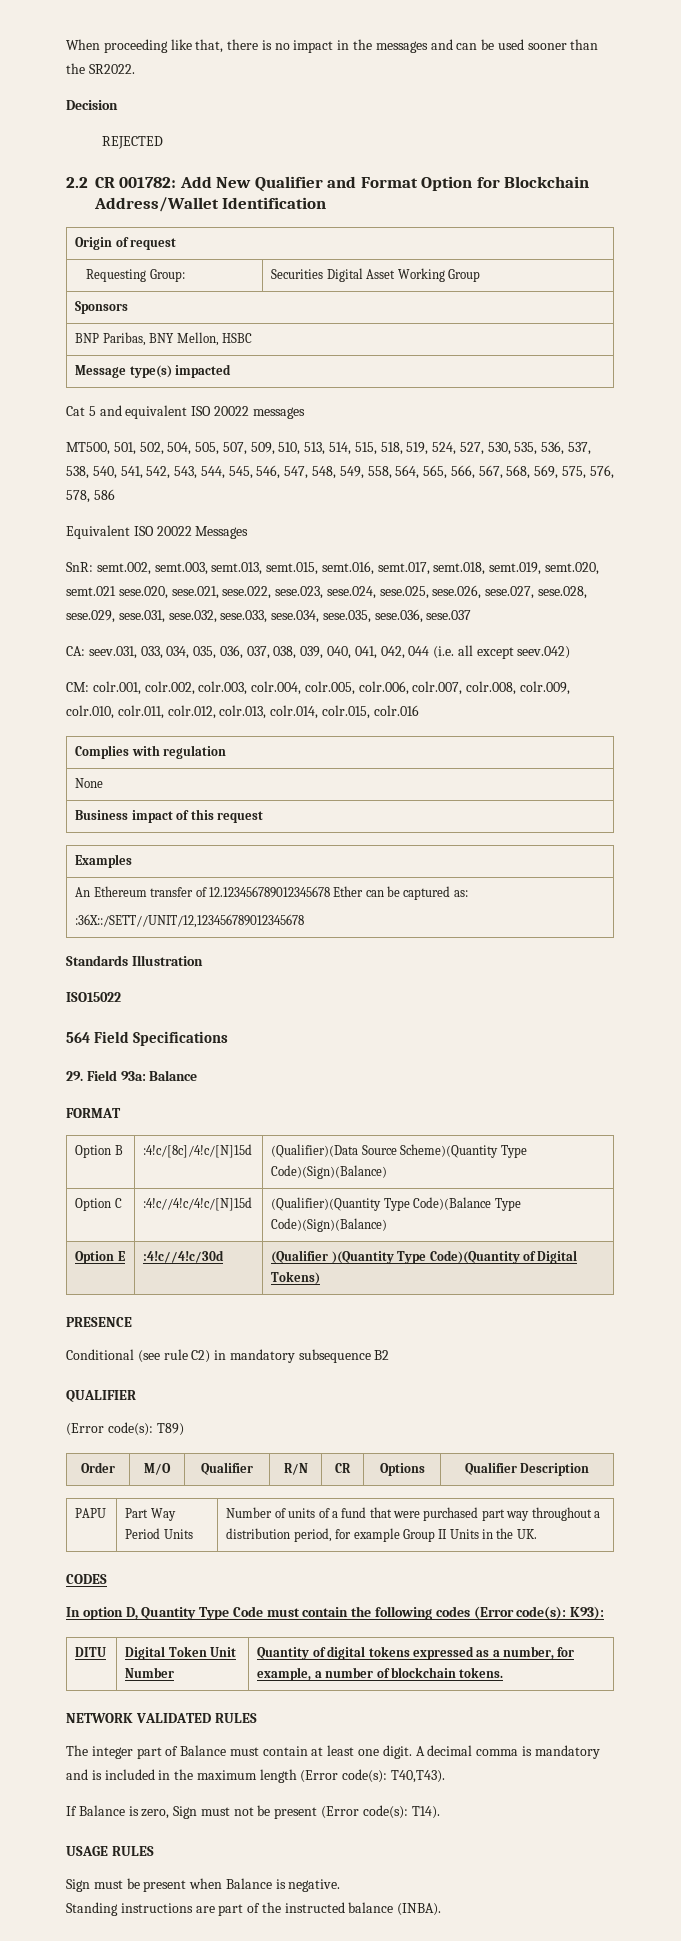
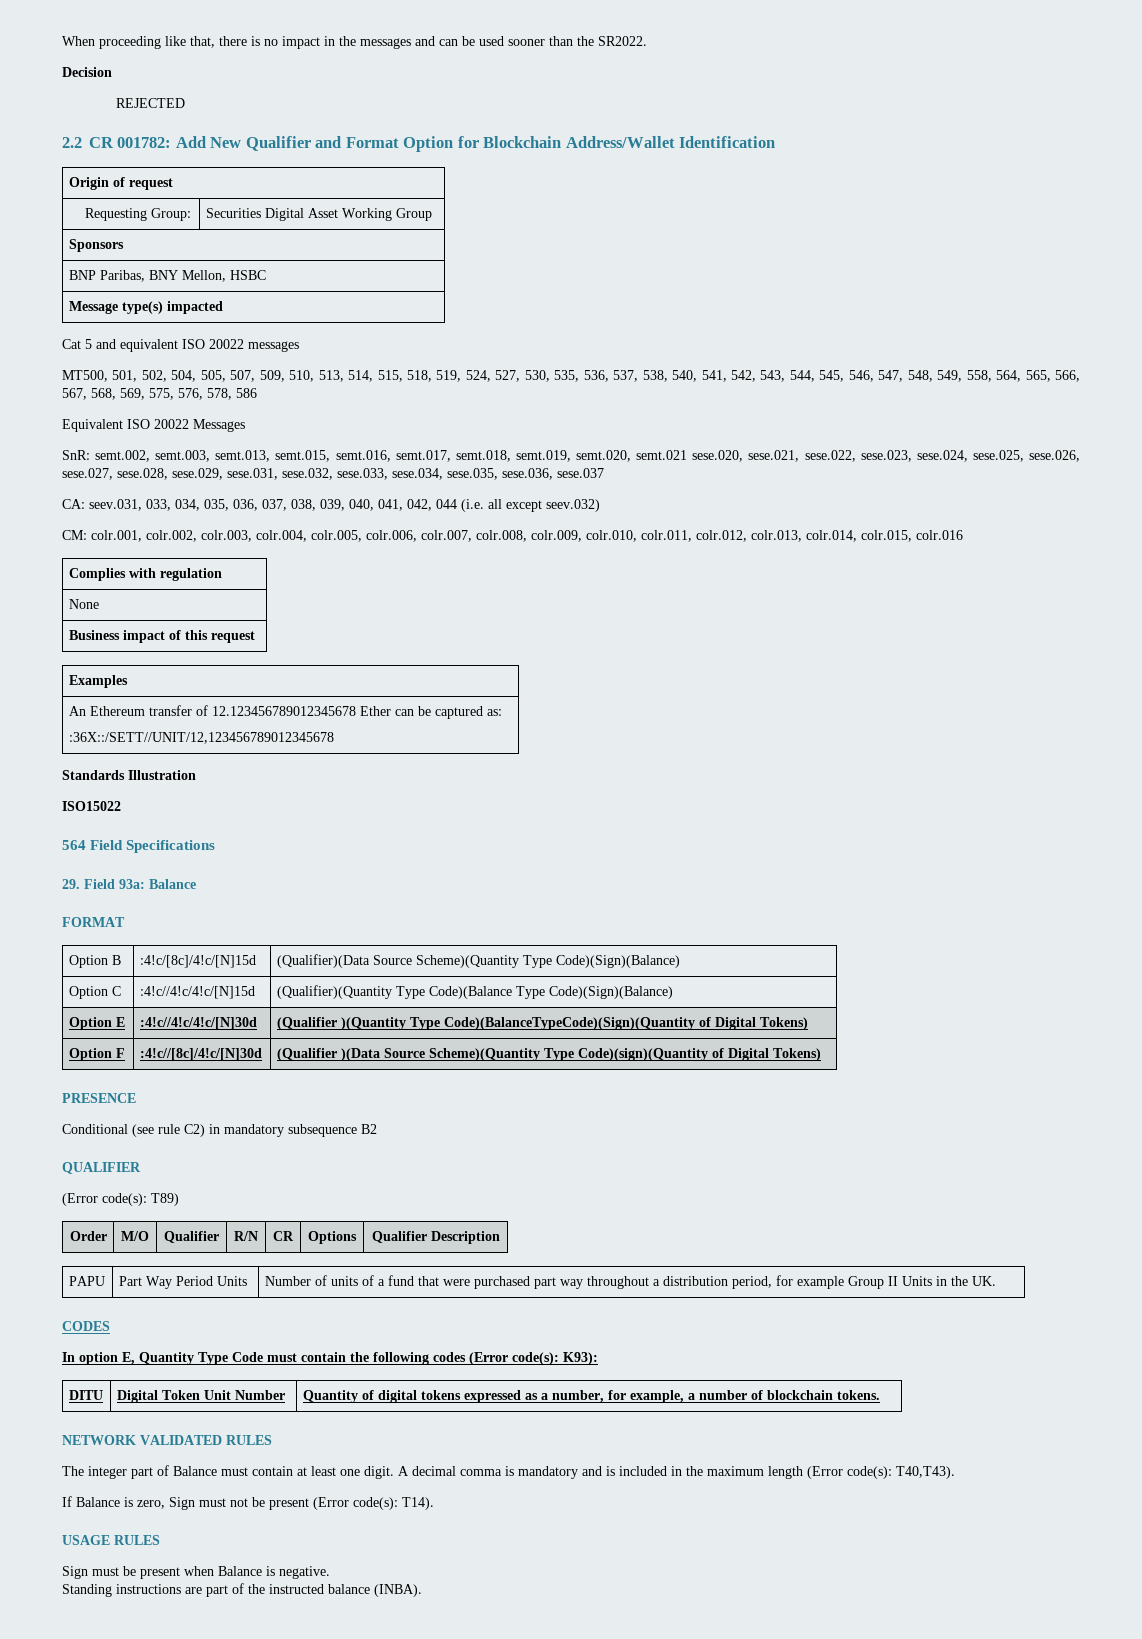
- CA: seev.031, 033, 034, 035, 036, 037, 038, 039, 040, 041, 042, 044 (i.e. all except seev.042)
+ CA: seev.031, 033, 034, 035, 036, 037, 038, 039, 040, 041, 042, 044 (i.e. all except seev.032)
- Option E | :4!c//4!c/30d | (Qualifier )(Quantity Type Code)(Quantity of Digital Tokens)
+ Option E | :4!c//4!c/4!c/[N]30d | (Qualifier )(Quantity Type Code)(BalanceTypeCode)(Sign)(Quantity of Digital Tokens)
+ Option F | :4!c//[8c]/4!c/[N]30d | (Qualifier )(Data Source Scheme)(Quantity Type Code)(sign)(Quantity of Digital Tokens)
- In option D, Quantity Type Code must contain the following codes (Error code(s): K93):
+ In option E, Quantity Type Code must contain the following codes (Error code(s): K93):

